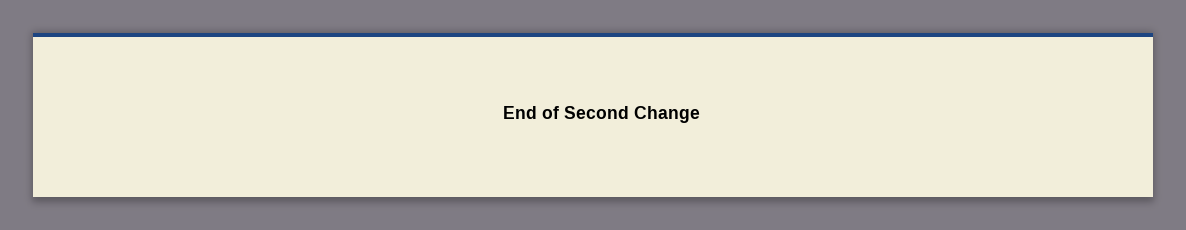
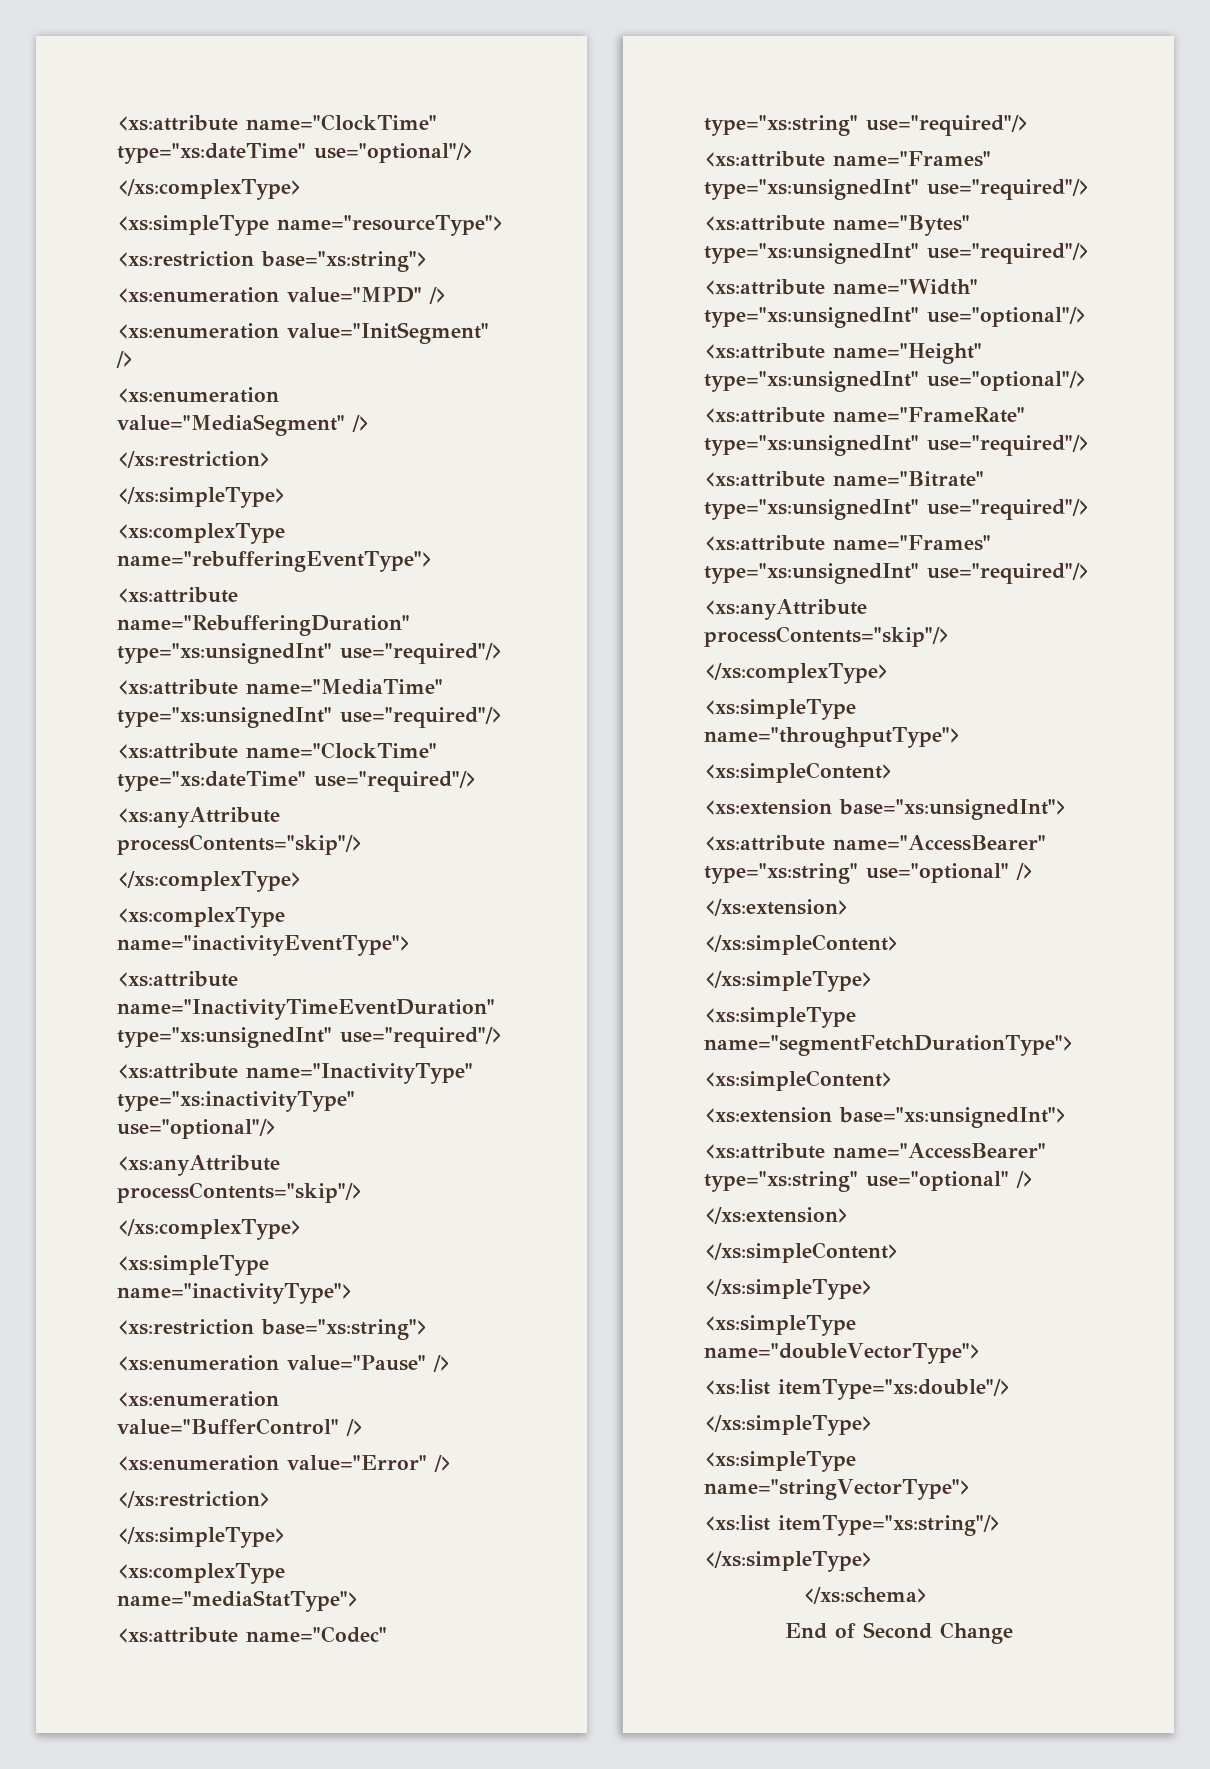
+ <xs:attribute name="ClockTime" type="xs:dateTime" use="optional"/>
+ </xs:complexType>
+ <xs:simpleType name="resourceType">
+ <xs:restriction base="xs:string">
+ <xs:enumeration value="MPD" />
+ <xs:enumeration value="InitSegment" />
+ <xs:enumeration value="MediaSegment" />
+ </xs:restriction>
+ </xs:simpleType>
+ <xs:complexType name="rebufferingEventType">
+ <xs:attribute name="RebufferingDuration" type="xs:unsignedInt" use="required"/>
+ <xs:attribute name="MediaTime" type="xs:unsignedInt" use="required"/>
+ <xs:attribute name="ClockTime" type="xs:dateTime" use="required"/>
+ <xs:anyAttribute processContents="skip"/>
+ </xs:complexType>
+ <xs:complexType name="inactivityEventType">
+ <xs:attribute name="InactivityTimeEventDuration" type="xs:unsignedInt" use="required"/>
+ <xs:attribute name="InactivityType" type="xs:inactivityType" use="optional"/>
+ <xs:anyAttribute processContents="skip"/>
+ </xs:complexType>
+ <xs:simpleType name="inactivityType">
+ <xs:restriction base="xs:string">
+ <xs:enumeration value="Pause" />
+ <xs:enumeration value="BufferControl" />
+ <xs:enumeration value="Error" />
+ </xs:restriction>
+ </xs:simpleType>
+ <xs:complexType name="mediaStatType">
+ <xs:attribute name="Codec" type="xs:string" use="required"/>
+ <xs:attribute name="Frames" type="xs:unsignedInt" use="required"/>
+ <xs:attribute name="Bytes" type="xs:unsignedInt" use="required"/>
+ <xs:attribute name="Width" type="xs:unsignedInt" use="optional"/>
+ <xs:attribute name="Height" type="xs:unsignedInt" use="optional"/>
+ <xs:attribute name="FrameRate" type="xs:unsignedInt" use="required"/>
+ <xs:attribute name="Bitrate" type="xs:unsignedInt" use="required"/>
+ <xs:attribute name="Frames" type="xs:unsignedInt" use="required"/>
+ <xs:anyAttribute processContents="skip"/>
+ </xs:complexType>
+ <xs:simpleType name="throughputType">
+ <xs:simpleContent>
+ <xs:extension base="xs:unsignedInt">
+ <xs:attribute name="AccessBearer" type="xs:string" use="optional" />
+ </xs:extension>
+ </xs:simpleContent>
+ </xs:simpleType>
+ <xs:simpleType name="segmentFetchDurationType">
+ <xs:simpleContent>
+ <xs:extension base="xs:unsignedInt">
+ <xs:attribute name="AccessBearer" type="xs:string" use="optional" />
+ </xs:extension>
+ </xs:simpleContent>
+ </xs:simpleType>
+ <xs:simpleType name="doubleVectorType">
+ <xs:list itemType="xs:double"/>
+ </xs:simpleType>
+ <xs:simpleType name="stringVectorType">
+ <xs:list itemType="xs:string"/>
+ </xs:simpleType>
+ </xs:schema>

